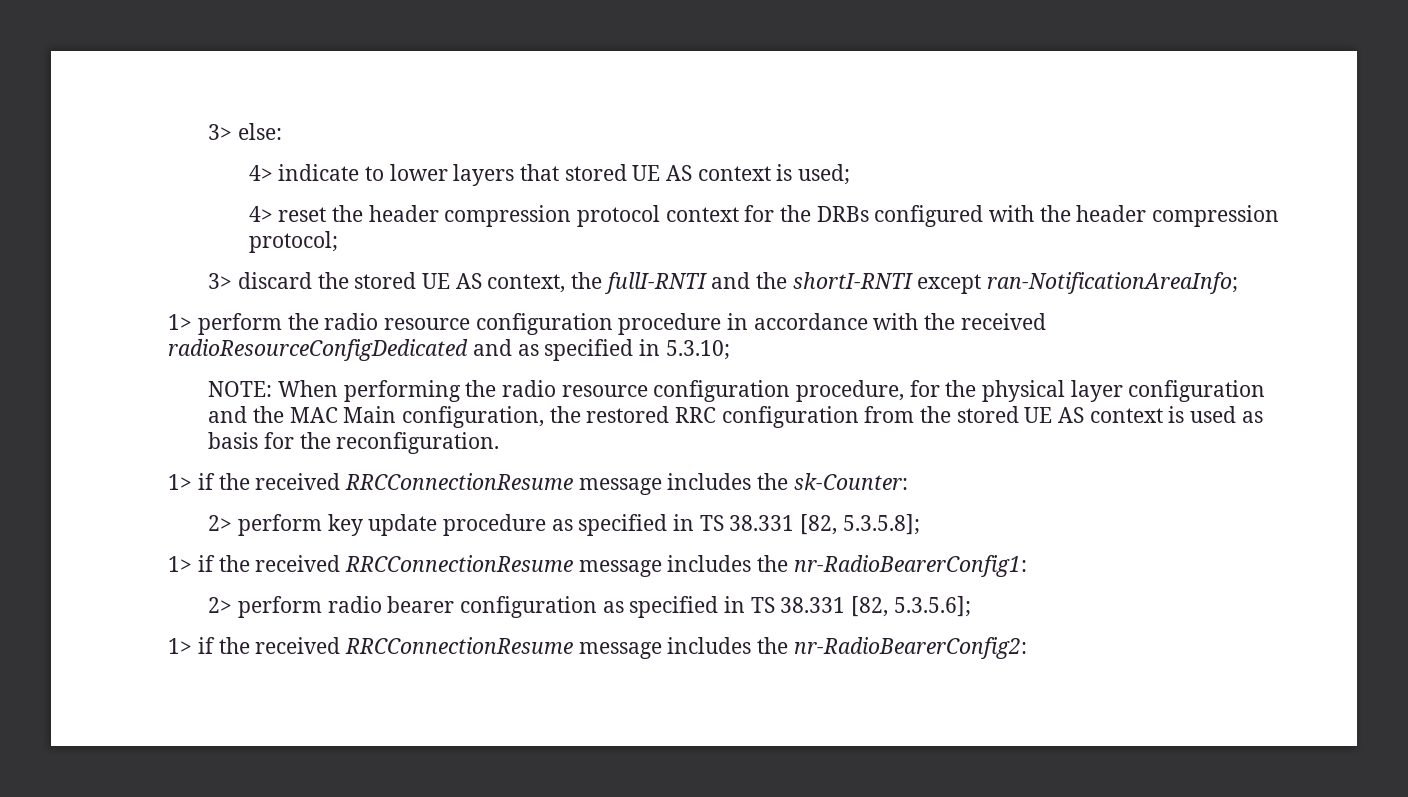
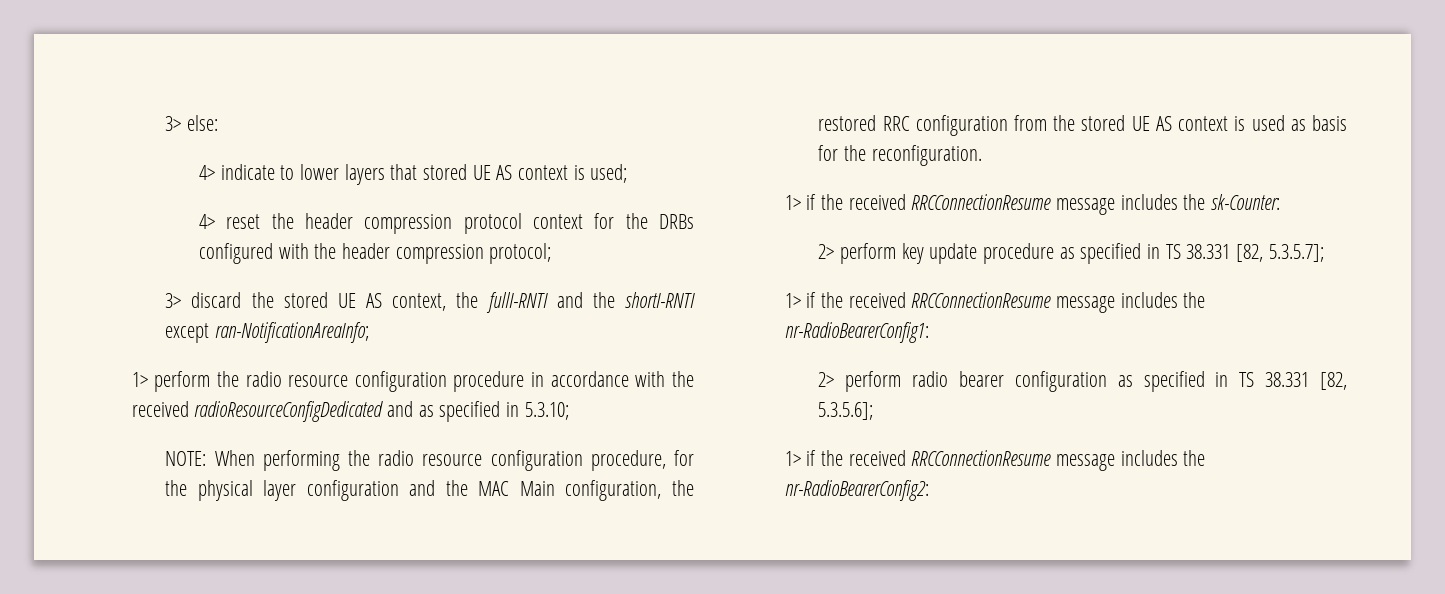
- 2> perform key update procedure as specified in TS 38.331 [82, 5.3.5.8];
+ 2> perform key update procedure as specified in TS 38.331 [82, 5.3.5.7];

